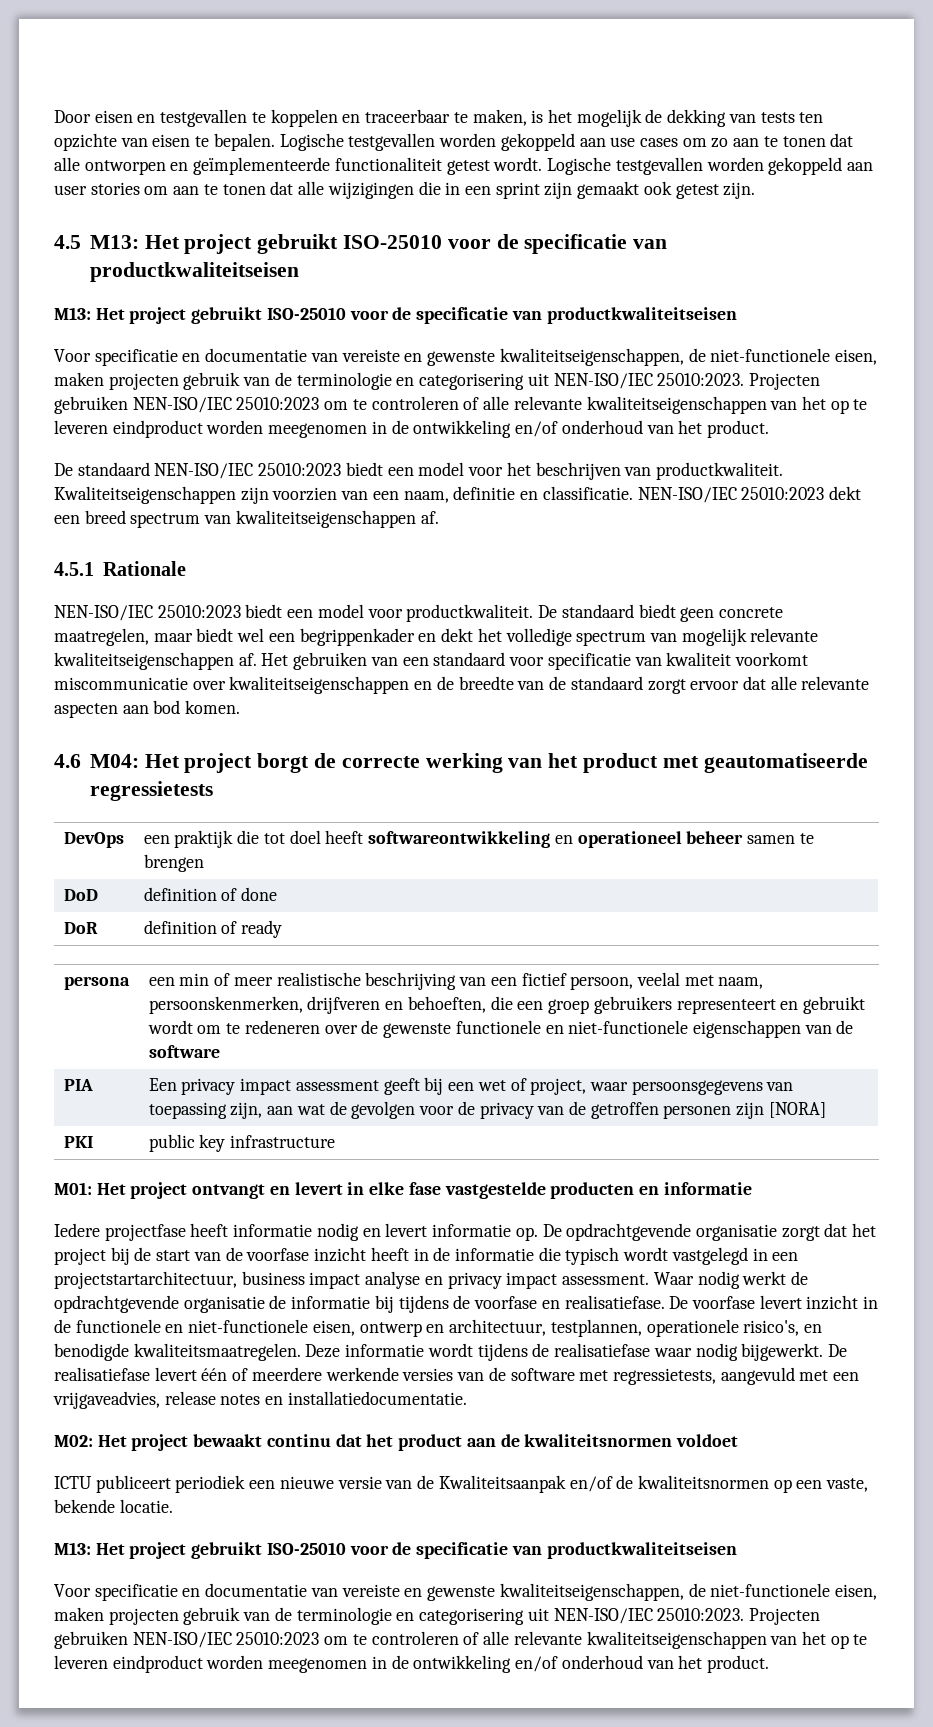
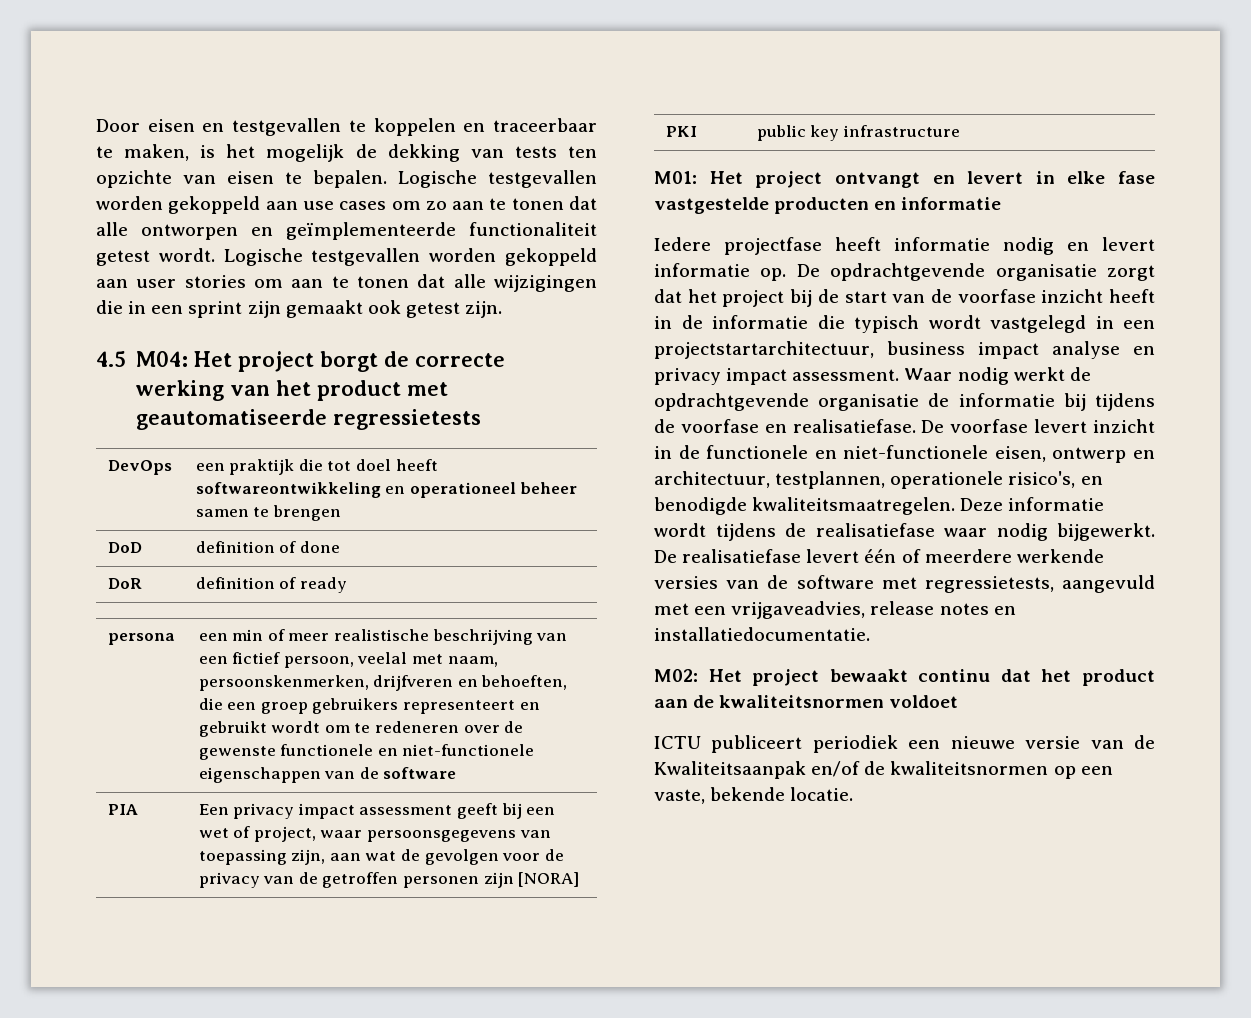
- 4.5 M13: Het project gebruikt ISO-25010 voor de specificatie van productkwaliteitseisen
- M13: Het project gebruikt ISO-25010 voor de specificatie van productkwaliteitseisen
- Voor specificatie en documentatie van vereiste en gewenste kwaliteitseigenschappen, de niet-functionele eisen, maken projecten gebruik van de terminologie en categorisering uit NEN-ISO/IEC 25010:2023. Projecten gebruiken NEN-ISO/IEC 25010:2023 om te controleren of alle relevante kwaliteitseigenschappen van het op te leveren eindproduct worden meegenomen in de ontwikkeling en/of onderhoud van het product.
- De standaard NEN-ISO/IEC 25010:2023 biedt een model voor het beschrijven van productkwaliteit. Kwaliteitseigenschappen zijn voorzien van een naam, definitie en classificatie. NEN-ISO/IEC 25010:2023 dekt een breed spectrum van kwaliteitseigenschappen af.
- 4.5.1 Rationale
- NEN-ISO/IEC 25010:2023 biedt een model voor productkwaliteit. De standaard biedt geen concrete maatregelen, maar biedt wel een begrippenkader en dekt het volledige spectrum van mogelijk relevante kwaliteitseigenschappen af. Het gebruiken van een standaard voor specificatie van kwaliteit voorkomt miscommunicatie over kwaliteitseigenschappen en de breedte van de standaard zorgt ervoor dat alle relevante aspecten aan bod komen.
- 4.6 M04: Het project borgt de correcte werking van het product met geautomatiseerde regressietests
+ 4.5 M04: Het project borgt de correcte werking van het product met geautomatiseerde regressietests
  ICTU publiceert periodiek een nieuwe versie van de Kwaliteitsaanpak en/of de kwaliteitsnormen op een vaste, bekende locatie.
- M13: Het project gebruikt ISO-25010 voor de specificatie van productkwaliteitseisen
- Voor specificatie en documentatie van vereiste en gewenste kwaliteitseigenschappen, de niet-functionele eisen, maken projecten gebruik van de terminologie en categorisering uit NEN-ISO/IEC 25010:2023. Projecten gebruiken NEN-ISO/IEC 25010:2023 om te controleren of alle relevante kwaliteitseigenschappen van het op te leveren eindproduct worden meegenomen in de ontwikkeling en/of onderhoud van het product.

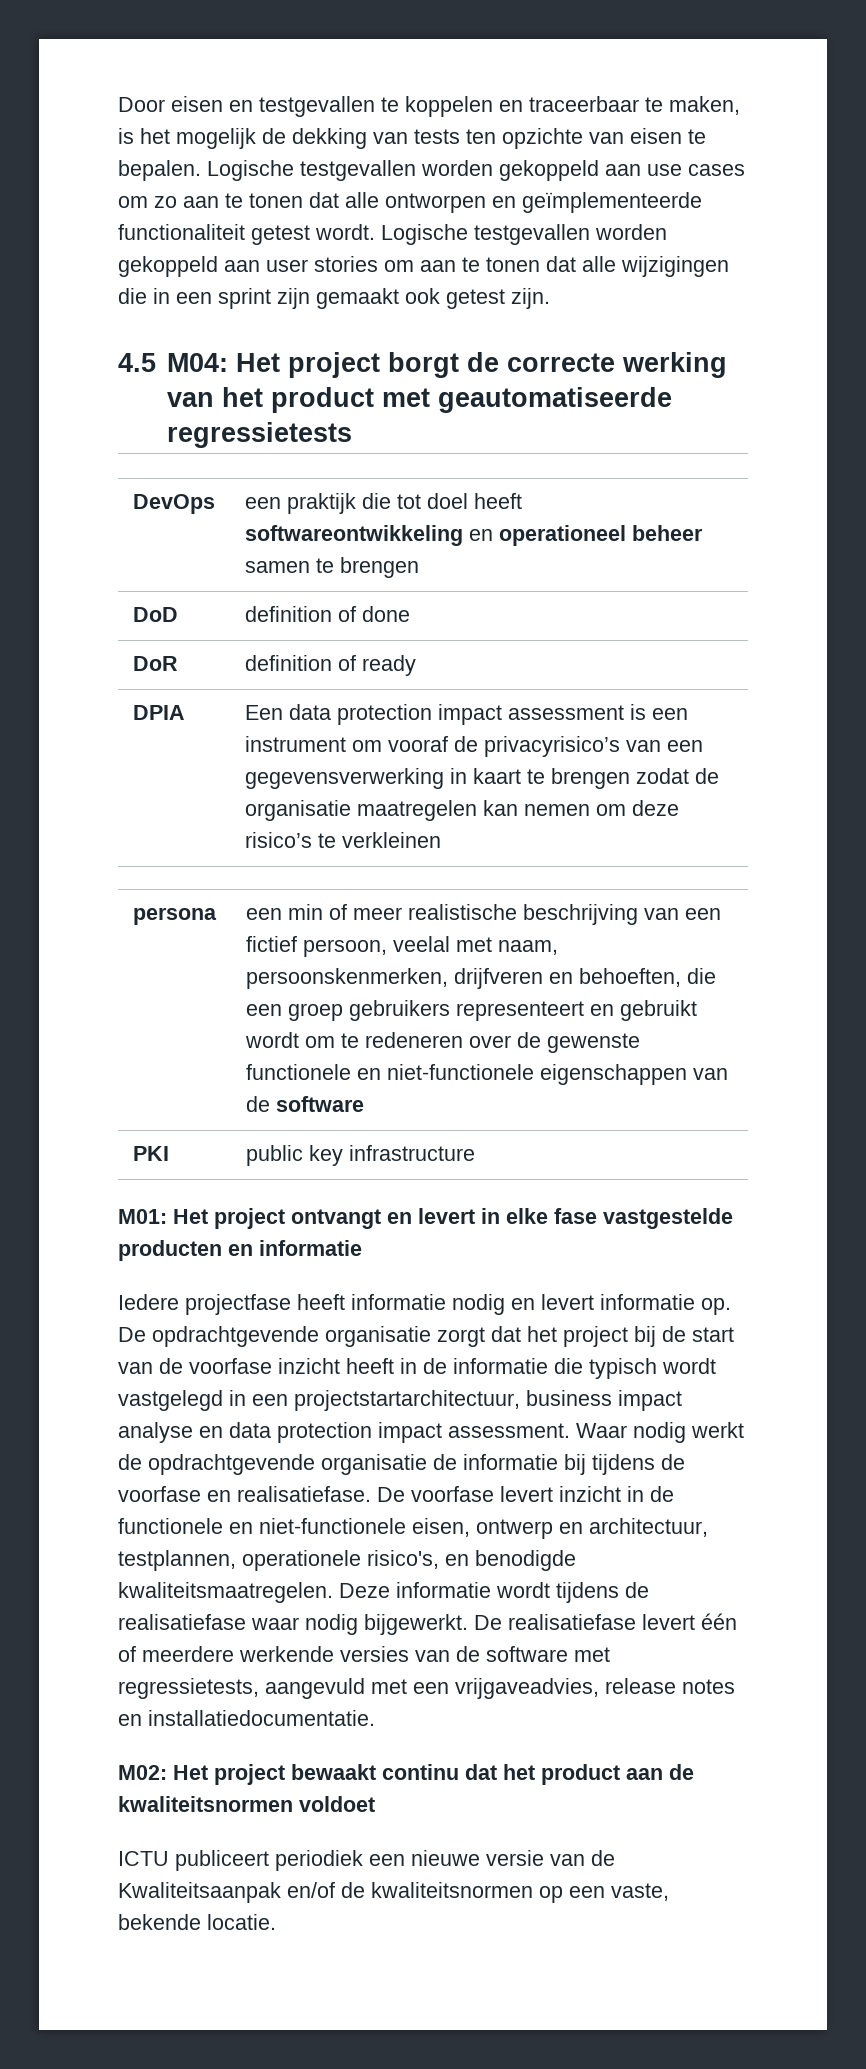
+ DPIA | Een data protection impact assessment is een instrument om vooraf de privacyrisico’s van een gegevensverwerking in kaart te brengen zodat de organisatie maatregelen kan nemen om deze risico’s te verkleinen
- PIA | Een privacy impact assessment geeft bij een wet of project, waar persoonsgegevens van toepassing zijn, aan wat de gevolgen voor de privacy van de getroffen personen zijn [NORA]
- Iedere projectfase heeft informatie nodig en levert informatie op. De opdrachtgevende organisatie zorgt dat het project bij de start van de voorfase inzicht heeft in de informatie die typisch wordt vastgelegd in een projectstartarchitectuur, business impact analyse en privacy impact assessment.
+ Iedere projectfase heeft informatie nodig en levert informatie op. De opdrachtgevende organisatie zorgt dat het project bij de start van de voorfase inzicht heeft in de informatie die typisch wordt vastgelegd in een projectstartarchitectuur, business impact analyse en data protection impact assessment.

